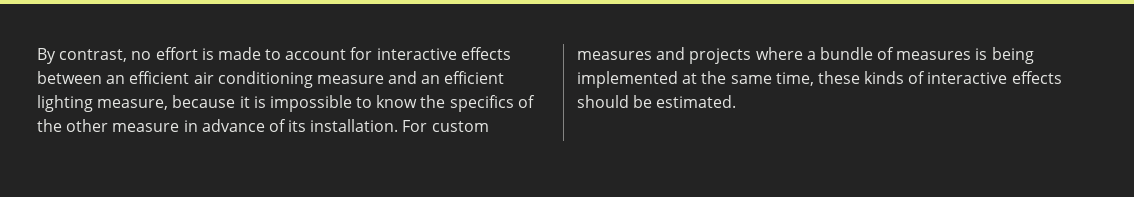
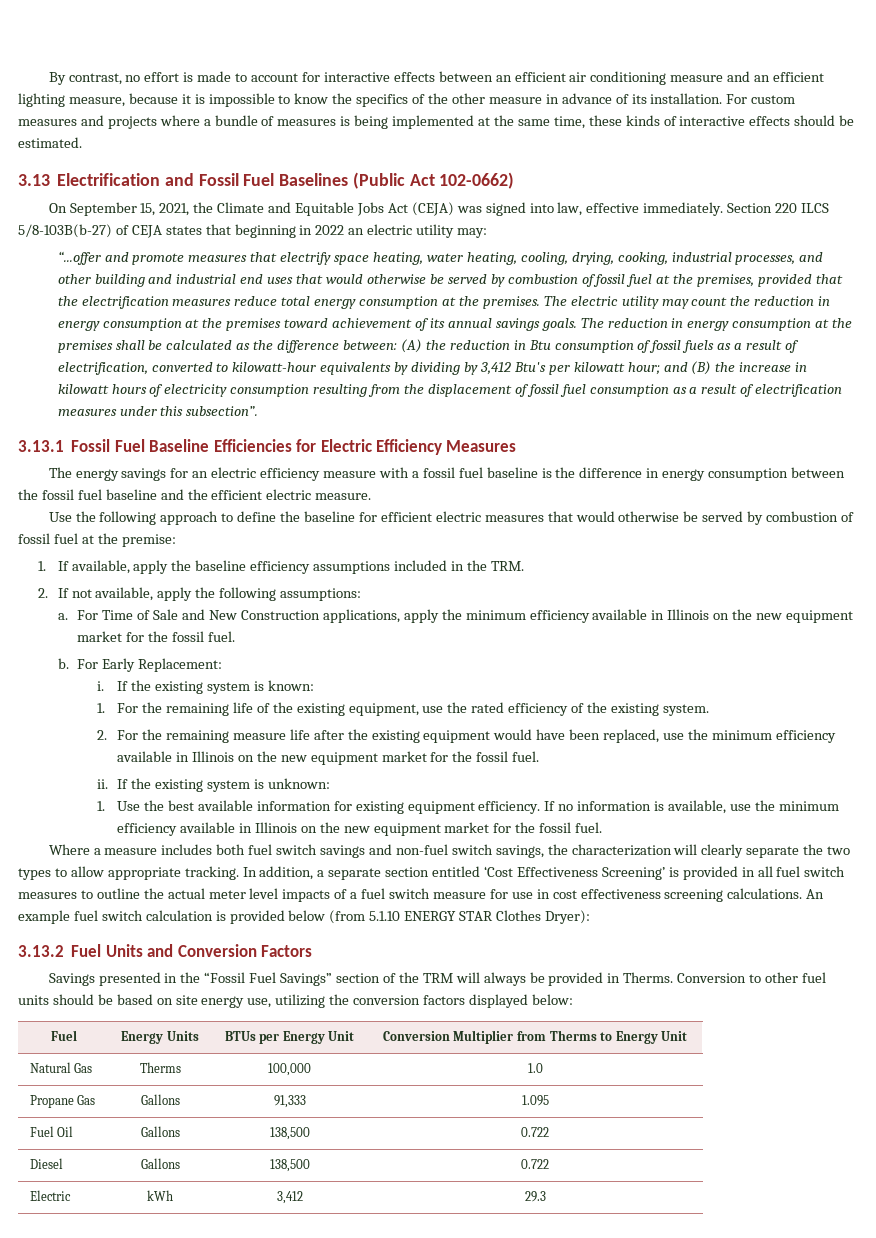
+ 3.13 Electrification and Fossil Fuel Baselines (Public Act 102-0662)
+ On September 15, 2021, the Climate and Equitable Jobs Act (CEJA) was signed into law, effective immediately. Section 220 ILCS 5/8-103B(b-27) of CEJA states that beginning in 2022 an electric utility may:
+ “...offer and promote measures that electrify space heating, water heating, cooling, drying, cooking, industrial processes, and other building and industrial end uses that would otherwise be served by combustion of fossil fuel at the premises, provided that the electrification measures reduce total energy consumption at the premises. The electric utility may count the reduction in energy consumption at the premises toward achievement of its annual savings goals. The reduction in energy consumption at the premises shall be calculated as the difference between: (A) the reduction in Btu consumption of fossil fuels as a result of electrification, converted to kilowatt-hour equivalents by dividing by 3,412 Btu's per kilowatt hour; and (B) the increase in kilowatt hours of electricity consumption resulting from the displacement of fossil fuel consumption as a result of electrification measures under this subsection”.
+ 3.13.1 Fossil Fuel Baseline Efficiencies for Electric Efficiency Measures
+ The energy savings for an electric efficiency measure with a fossil fuel baseline is the difference in energy consumption between the fossil fuel baseline and the efficient electric measure.
+ Use the following approach to define the baseline for efficient electric measures that would otherwise be served by combustion of fossil fuel at the premise:
+ 1. If available, apply the baseline efficiency assumptions included in the TRM.
+ 2. If not available, apply the following assumptions:
+ a. For Time of Sale and New Construction applications, apply the minimum efficiency available in Illinois on the new equipment market for the fossil fuel.
+ b. For Early Replacement:
+ i. If the existing system is known:
+ 1. For the remaining life of the existing equipment, use the rated efficiency of the existing system.
+ 2. For the remaining measure life after the existing equipment would have been replaced, use the minimum efficiency available in Illinois on the new equipment market for the fossil fuel.
+ ii. If the existing system is unknown:
+ 1. Use the best available information for existing equipment efficiency. If no information is available, use the minimum efficiency available in Illinois on the new equipment market for the fossil fuel.
+ Where a measure includes both fuel switch savings and non-fuel switch savings, the characterization will clearly separate the two types to allow appropriate tracking. In addition, a separate section entitled ‘Cost Effectiveness Screening’ is provided in all fuel switch measures to outline the actual meter level impacts of a fuel switch measure for use in cost effectiveness screening calculations. An example fuel switch calculation is provided below (from 5.1.10 ENERGY STAR Clothes Dryer):
+ 3.13.2 Fuel Units and Conversion Factors
+ Savings presented in the “Fossil Fuel Savings” section of the TRM will always be provided in Therms. Conversion to other fuel units should be based on site energy use, utilizing the conversion factors displayed below:
+ Fuel | Energy Units | BTUs per Energy Unit | Conversion Multiplier from Therms to Energy Unit
+ Natural Gas | Therms | 100,000 | 1.0
+ Propane Gas | Gallons | 91,333 | 1.095
+ Fuel Oil | Gallons | 138,500 | 0.722
+ Diesel | Gallons | 138,500 | 0.722
+ Electric | kWh | 3,412 | 29.3

